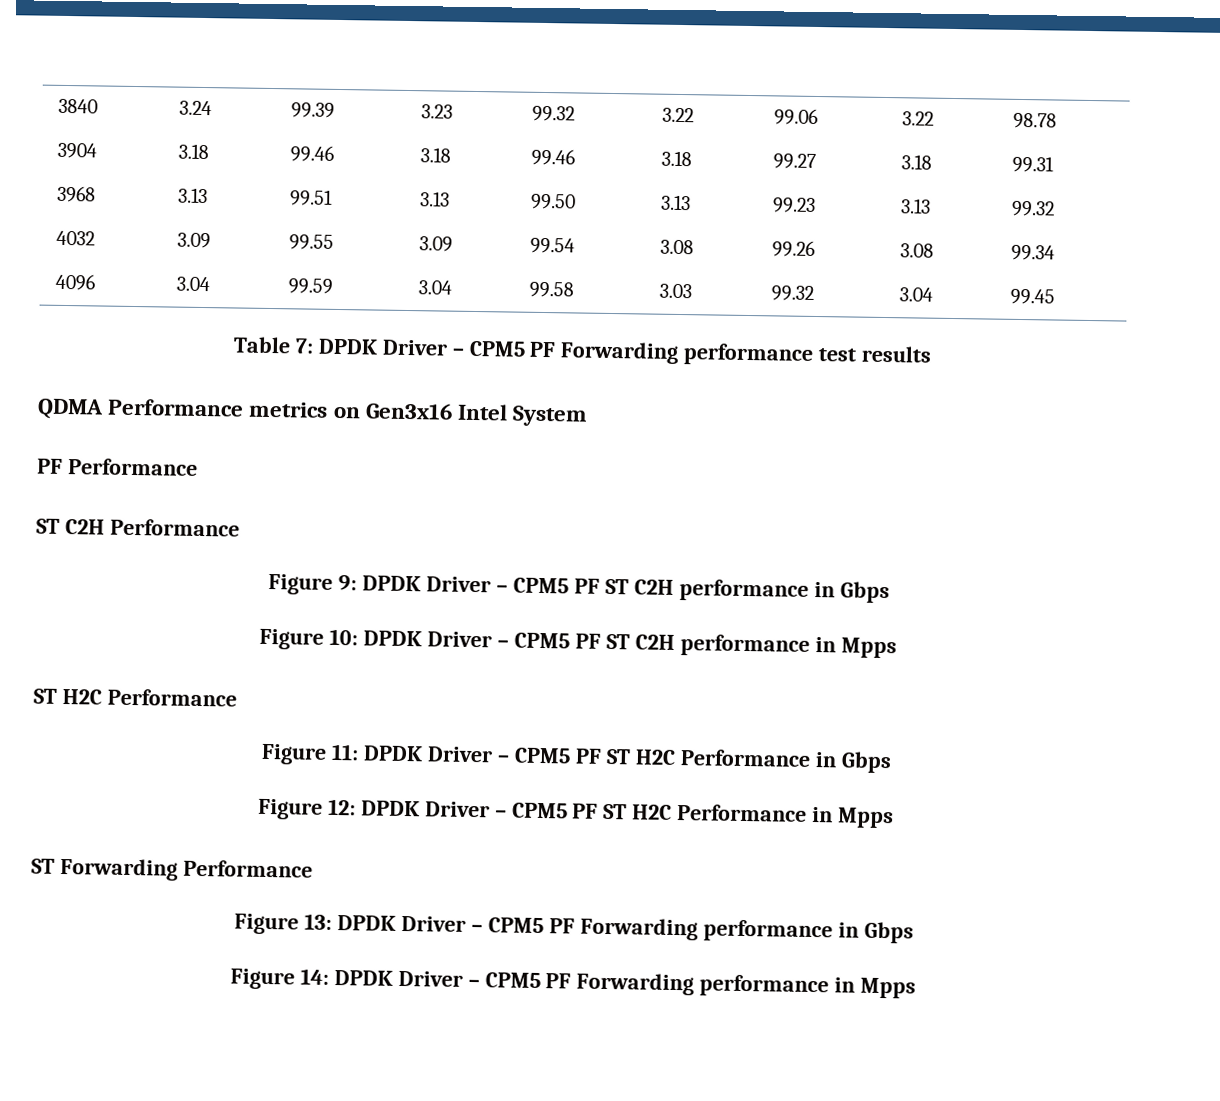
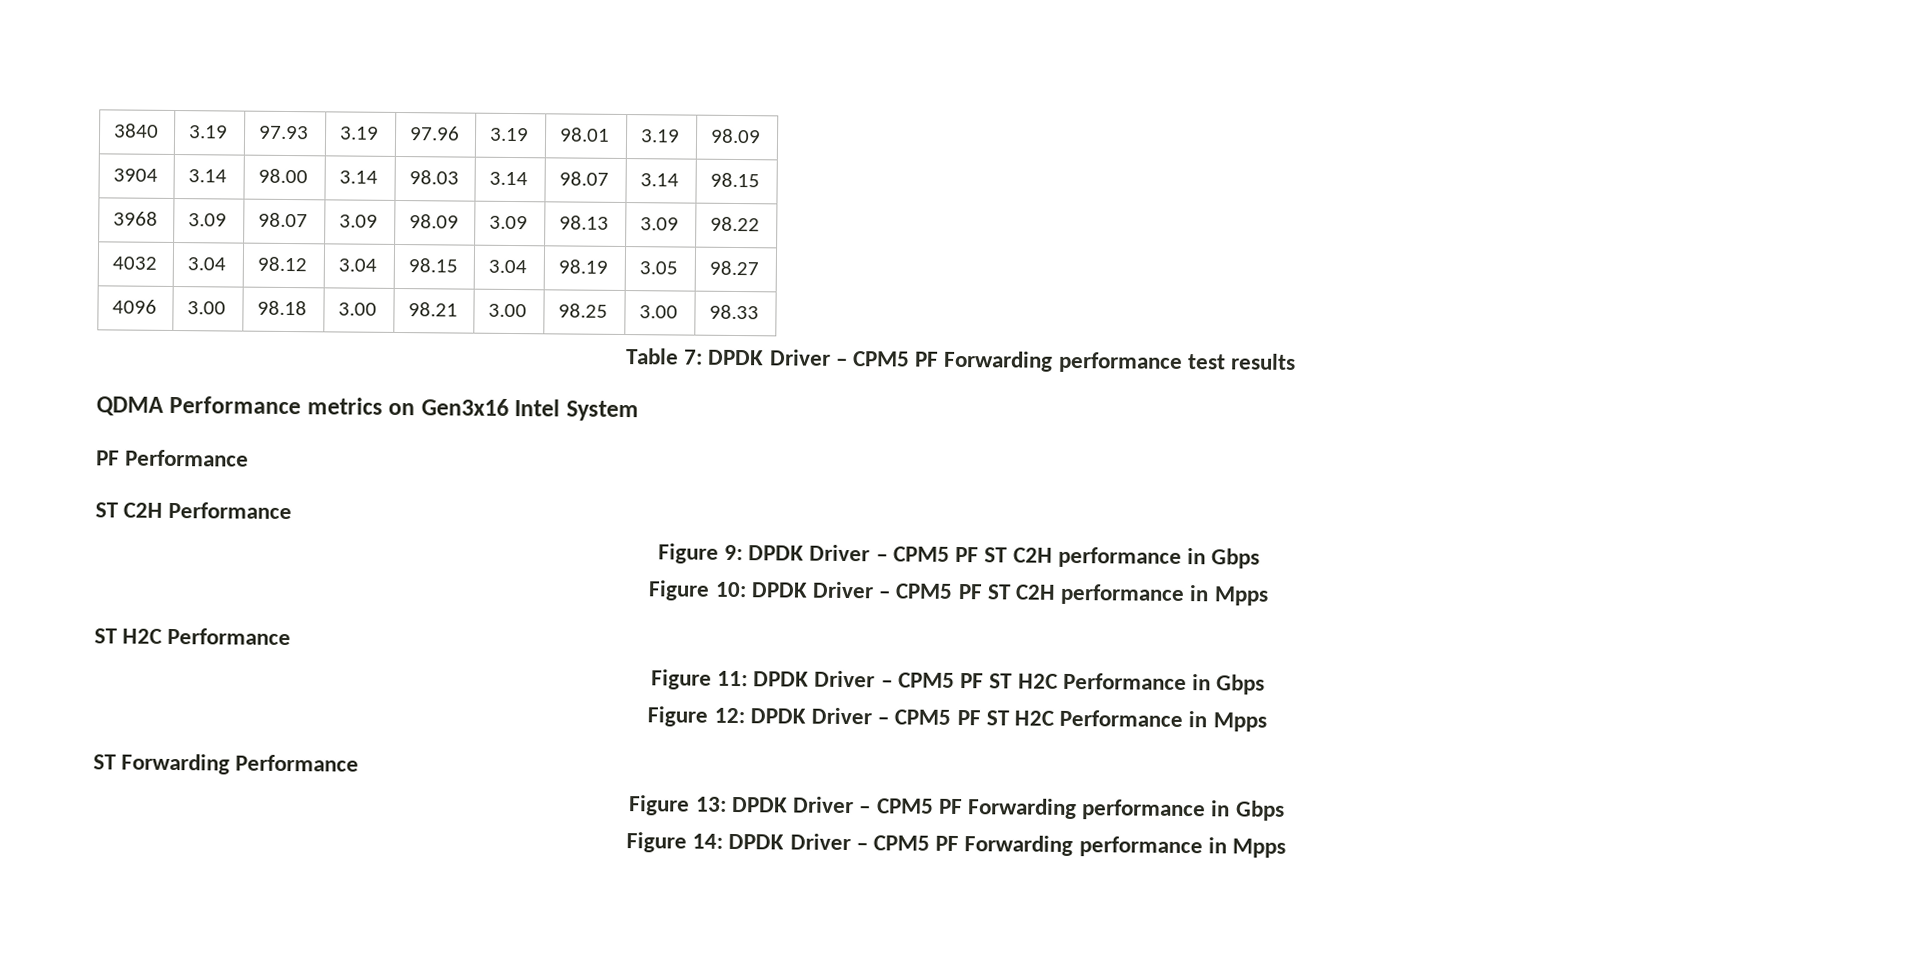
- 3840 | 3.24 | 99.39 | 3.23 | 99.32 | 3.22 | 99.06 | 3.22 | 98.78
- 3904 | 3.18 | 99.46 | 3.18 | 99.46 | 3.18 | 99.27 | 3.18 | 99.31
- 3968 | 3.13 | 99.51 | 3.13 | 99.50 | 3.13 | 99.23 | 3.13 | 99.32
- 4032 | 3.09 | 99.55 | 3.09 | 99.54 | 3.08 | 99.26 | 3.08 | 99.34
- 4096 | 3.04 | 99.59 | 3.04 | 99.58 | 3.03 | 99.32 | 3.04 | 99.45
+ 3840 | 3.19 | 97.93 | 3.19 | 97.96 | 3.19 | 98.01 | 3.19 | 98.09
+ 3904 | 3.14 | 98.00 | 3.14 | 98.03 | 3.14 | 98.07 | 3.14 | 98.15
+ 3968 | 3.09 | 98.07 | 3.09 | 98.09 | 3.09 | 98.13 | 3.09 | 98.22
+ 4032 | 3.04 | 98.12 | 3.04 | 98.15 | 3.04 | 98.19 | 3.05 | 98.27
+ 4096 | 3.00 | 98.18 | 3.00 | 98.21 | 3.00 | 98.25 | 3.00 | 98.33

